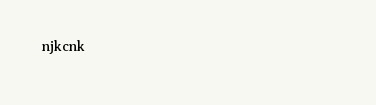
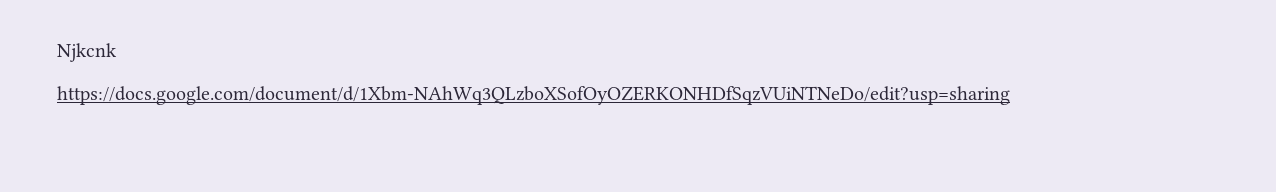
- njkcnk
+ Njkcnk
+ https://docs.google.com/document/d/1Xbm-NAhWq3QLzboXSofOyOZERKONHDfSqzVUiNTNeDo/edit?usp=sharing

